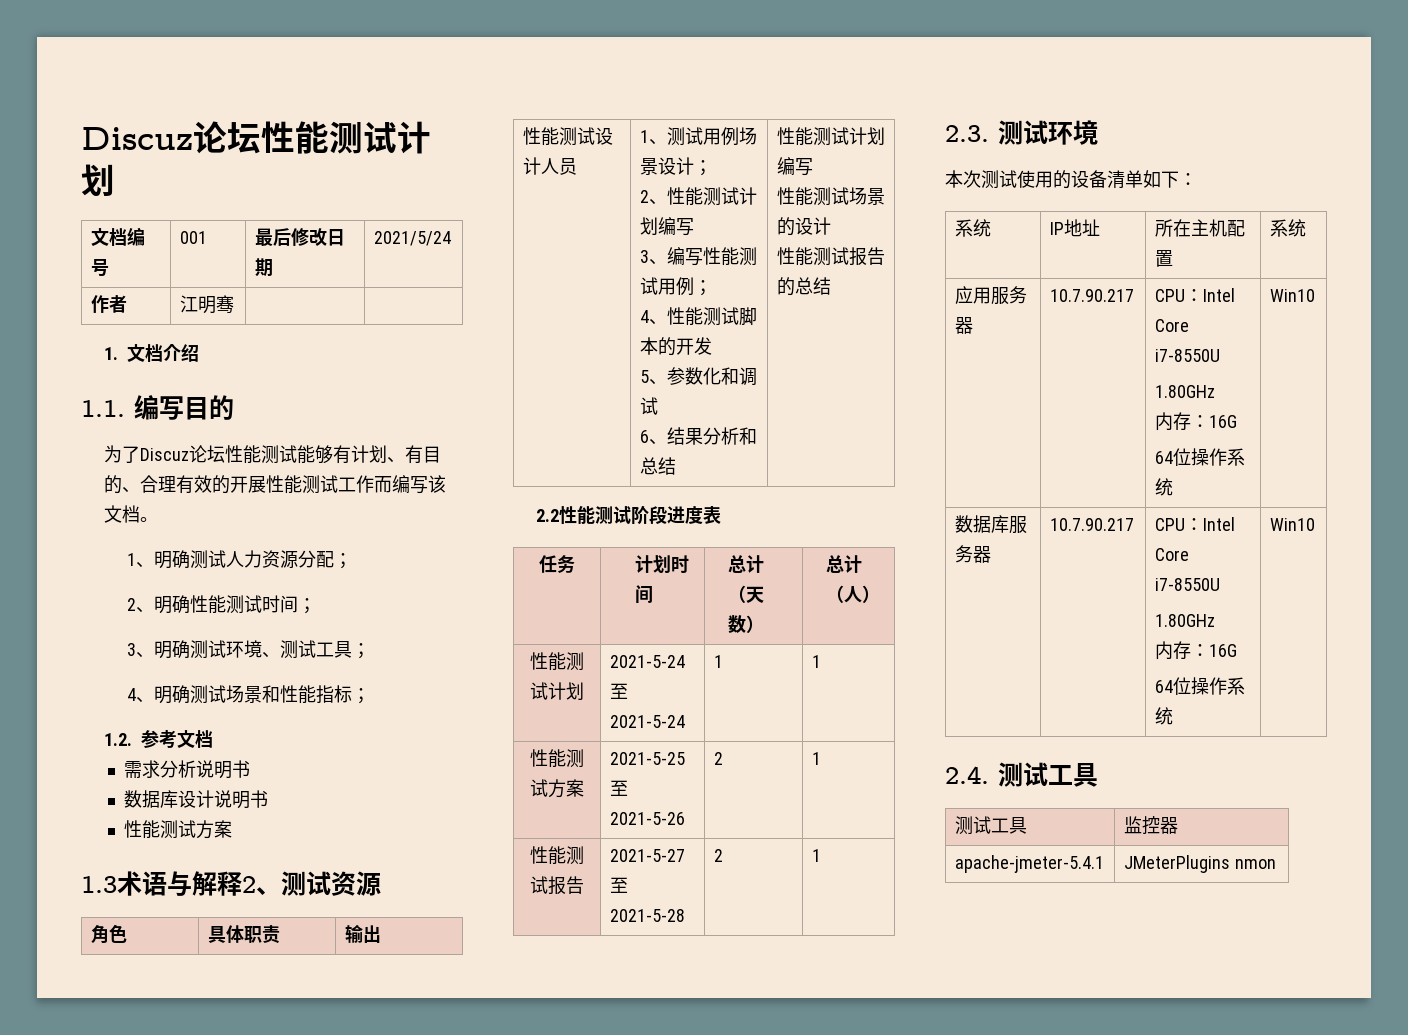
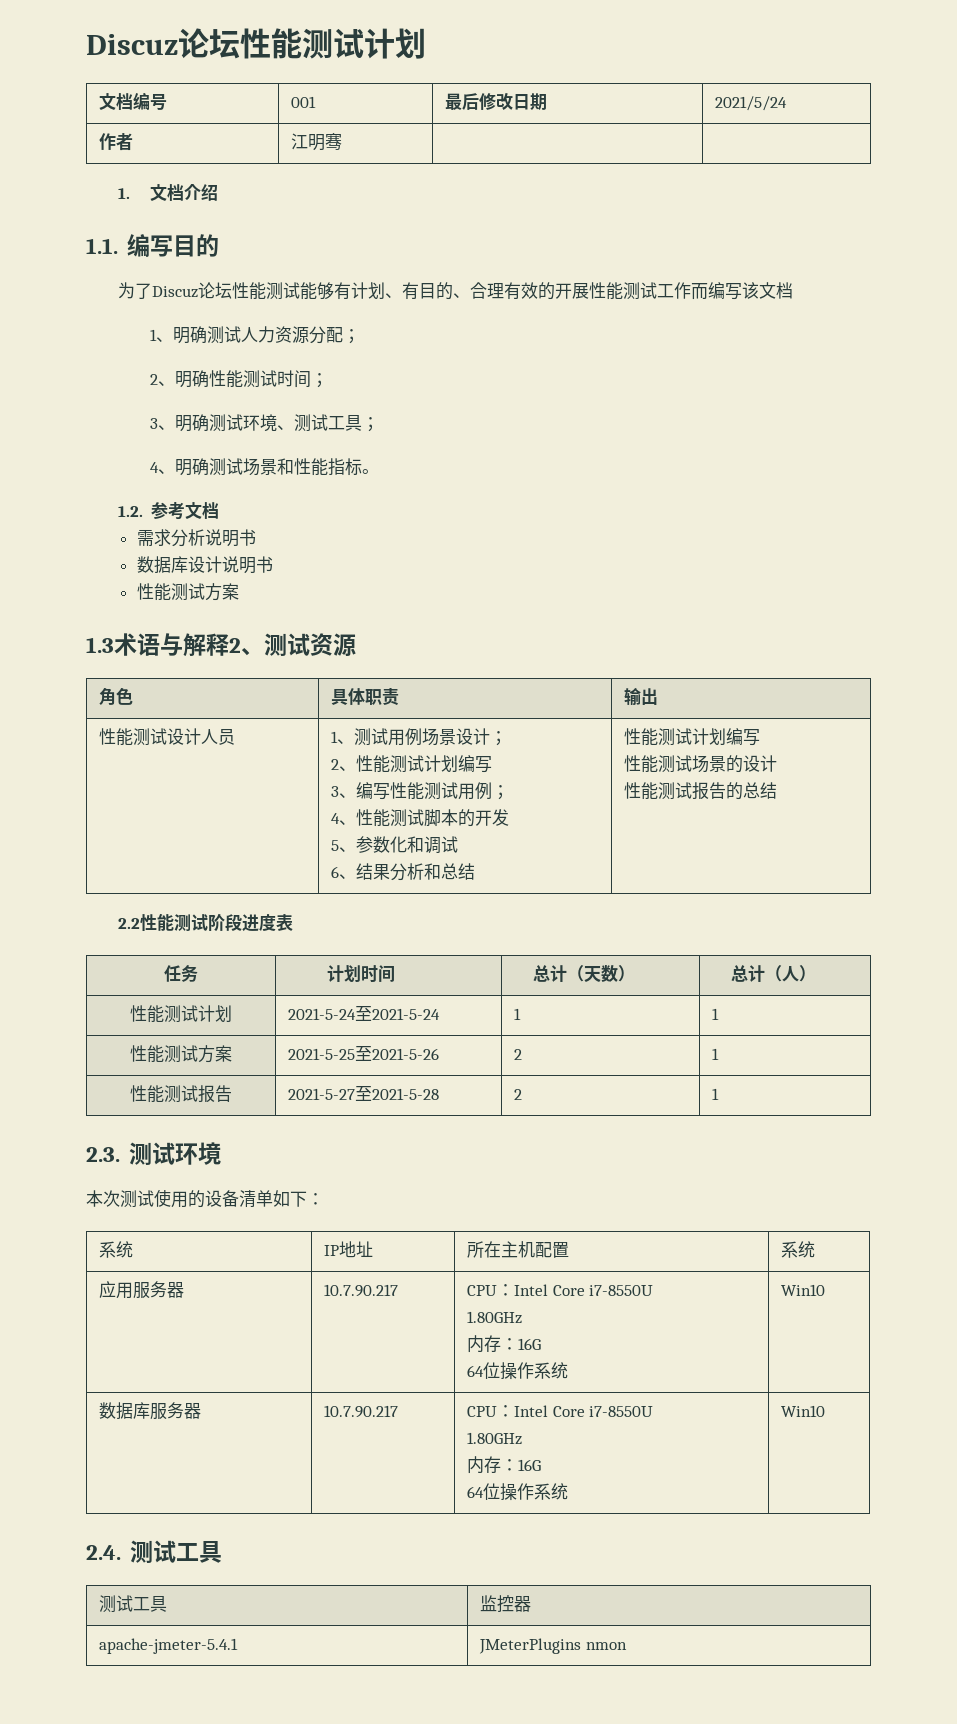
- 为了Discuz论坛性能测试能够有计划、有目的、合理有效的开展性能测试工作而编写该文档。
+ 为了Discuz论坛性能测试能够有计划、有目的、合理有效的开展性能测试工作而编写该文档
- 4、明确测试场景和性能指标；
+ 4、明确测试场景和性能指标。

